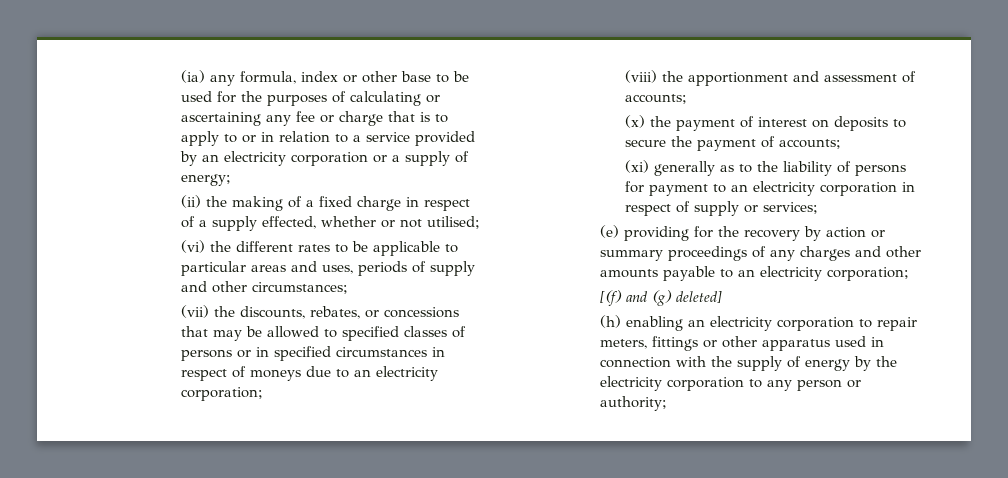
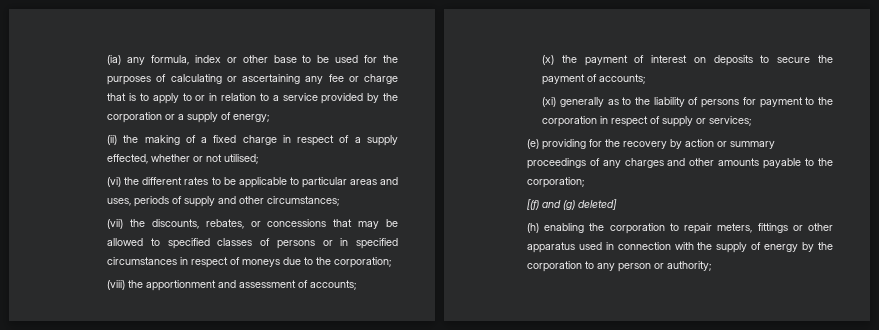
- (ia) any formula, index or other base to be used for the purposes of calculating or ascertaining any fee or charge that is to apply to or in relation to a service provided by an electricity corporation or a supply of energy;
+ (ia) any formula, index or other base to be used for the purposes of calculating or ascertaining any fee or charge that is to apply to or in relation to a service provided by the corporation or a supply of energy;
- (vii) the discounts, rebates, or concessions that may be allowed to specified classes of persons or in specified circumstances in respect of moneys due to an electricity corporation;
+ (vii) the discounts, rebates, or concessions that may be allowed to specified classes of persons or in specified circumstances in respect of moneys due to the corporation;
- (xi) generally as to the liability of persons for payment to an electricity corporation in respect of supply or services;
+ (xi) generally as to the liability of persons for payment to the corporation in respect of supply or services;
- (e) providing for the recovery by action or summary proceedings of any charges and other amounts payable to an electricity corporation;
+ (e) providing for the recovery by action or summary proceedings of any charges and other amounts payable to the corporation;
- (h) enabling an electricity corporation to repair meters, fittings or other apparatus used in connection with the supply of energy by the electricity corporation to any person or authority;
+ (h) enabling the corporation to repair meters, fittings or other apparatus used in connection with the supply of energy by the corporation to any person or authority;

